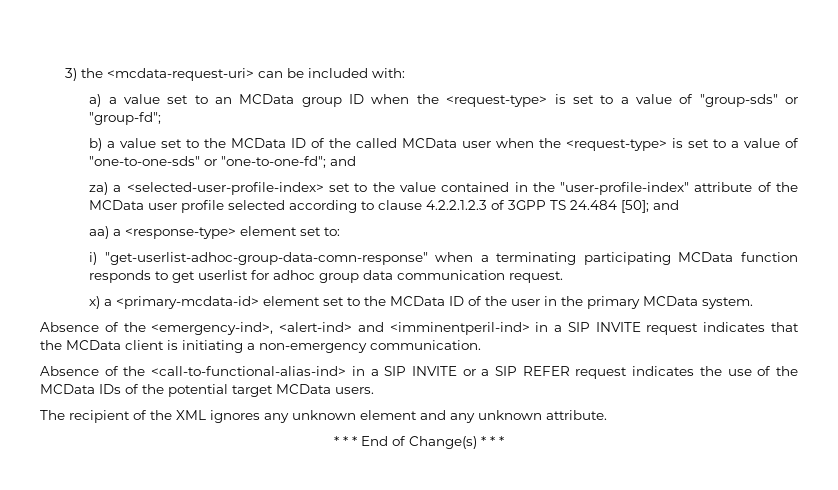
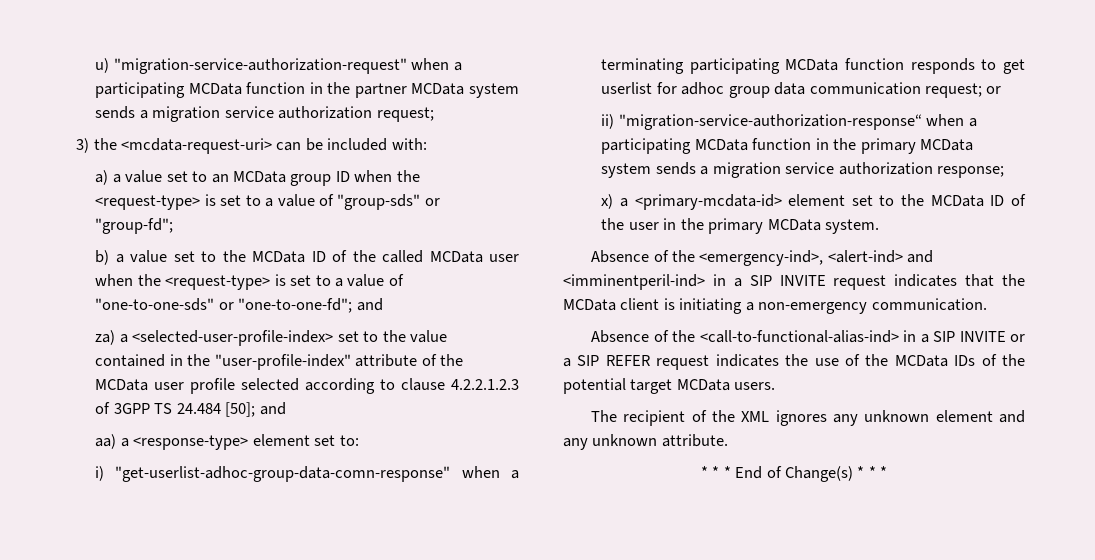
+ u) "migration-service-authorization-request" when a participating MCData function in the partner MCData system sends a migration service authorization request;
- i) "get-userlist-adhoc-group-data-comn-response" when a terminating participating MCData function responds to get userlist for adhoc group data communication request.
+ i) "get-userlist-adhoc-group-data-comn-response" when a terminating participating MCData function responds to get userlist for adhoc group data communication request; or
+ ii) "migration-service-authorization-response“ when a participating MCData function in the primary MCData system sends a migration service authorization response;

